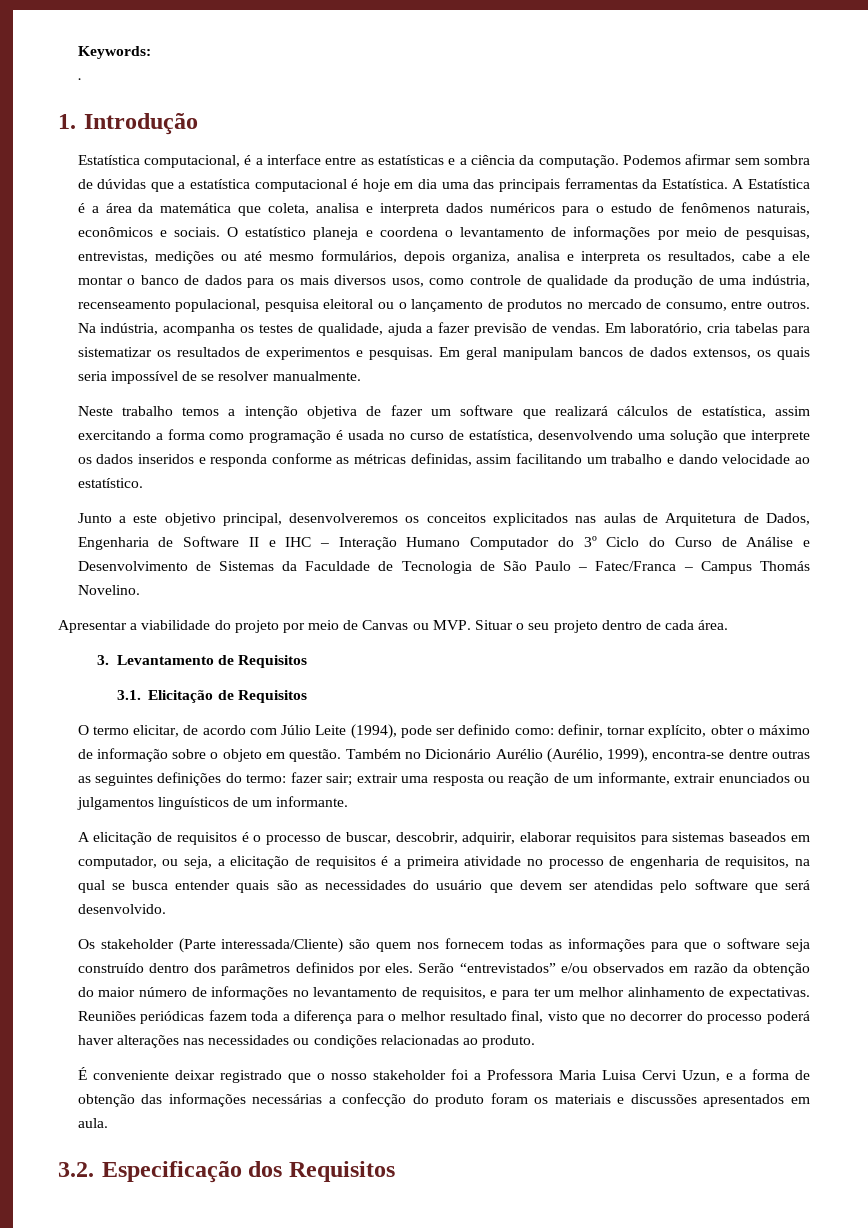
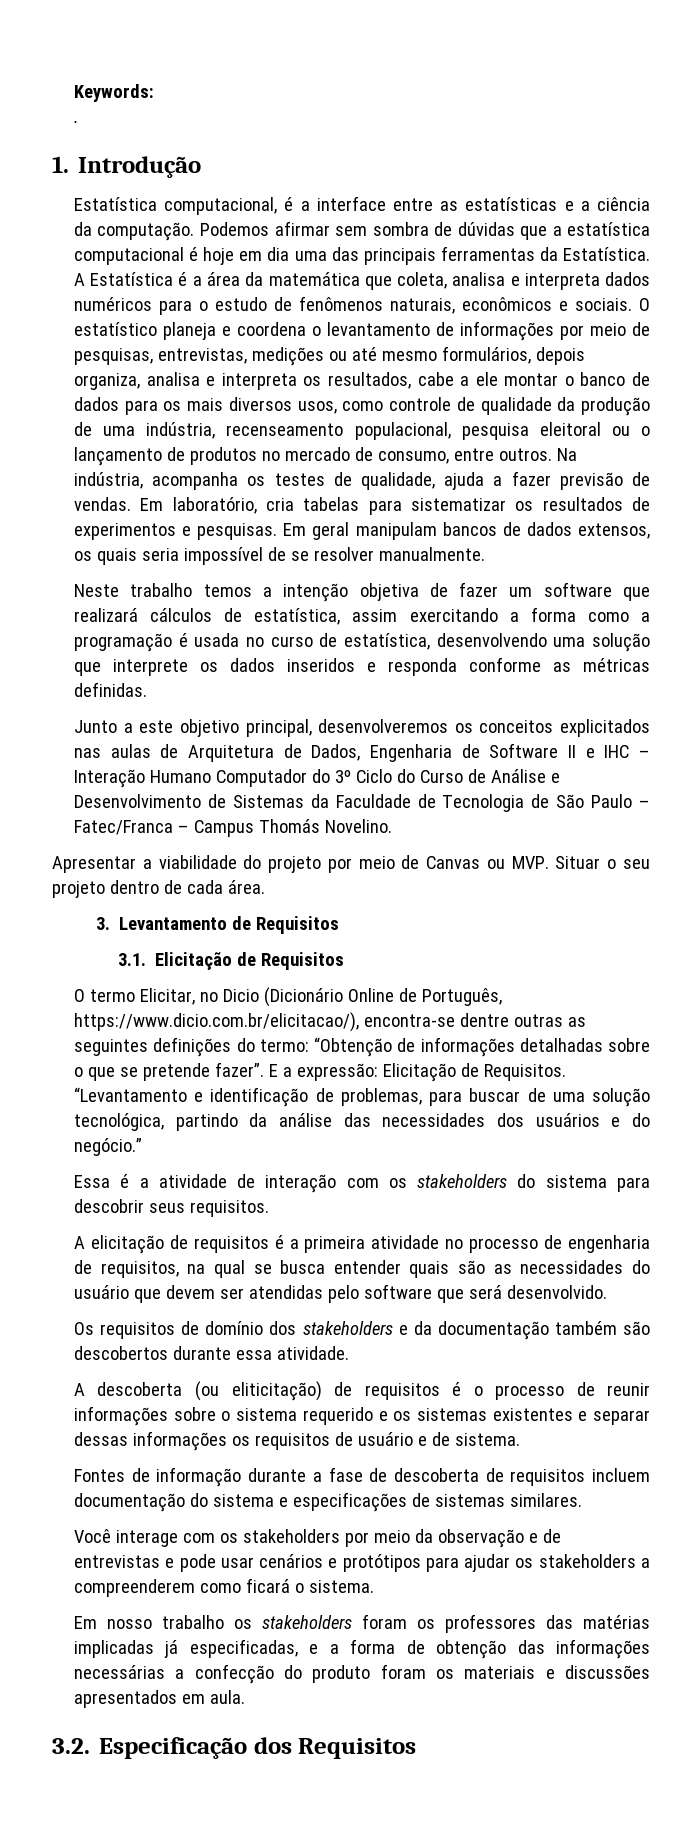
- Neste trabalho temos a intenção objetiva de fazer um software que realizará cálculos de estatística, assim exercitando a forma como programação é usada no curso de estatística, desenvolvendo uma solução que interprete os dados inseridos e responda conforme as métricas definidas, assim facilitando um trabalho e dando velocidade ao estatístico.
+ Neste trabalho temos a intenção objetiva de fazer um software que realizará cálculos de estatística, assim exercitando a forma como a programação é usada no curso de estatística, desenvolvendo uma solução que interprete os dados inseridos e responda conforme as métricas definidas.
- O termo elicitar, de acordo com Júlio Leite (1994), pode ser definido como: definir, tornar explícito, obter o máximo de informação sobre o objeto em questão. Também no Dicionário Aurélio (Aurélio, 1999), encontra-se dentre outras as seguintes definições do termo: fazer sair; extrair uma resposta ou reação de um informante, extrair enunciados ou julgamentos linguísticos de um informante.
+ O termo Elicitar, no Dicio (Dicionário Online de Português, https://www.dicio.com.br/elicitacao/), encontra-se dentre outras as seguintes definições do termo: “Obtenção de informações detalhadas sobre o que se pretende fazer”. E a expressão: Elicitação de Requisitos. “Levantamento e identificação de problemas, para buscar de uma solução tecnológica, partindo da análise das necessidades dos usuários e do negócio.”
+ Essa é a atividade de interação com os stakeholders do sistema para descobrir seus requisitos.
- A elicitação de requisitos é o processo de buscar, descobrir, adquirir, elaborar requisitos para sistemas baseados em computador, ou seja, a elicitação de requisitos é a primeira atividade no processo de engenharia de requisitos, na qual se busca entender quais são as necessidades do usuário que devem ser atendidas pelo software que será desenvolvido.
+ A elicitação de requisitos é a primeira atividade no processo de engenharia de requisitos, na qual se busca entender quais são as necessidades do usuário que devem ser atendidas pelo software que será desenvolvido.
- Os stakeholder (Parte interessada/Cliente) são quem nos fornecem todas as informações para que o software seja construído dentro dos parâmetros definidos por eles. Serão “entrevistados” e/ou observados em razão da obtenção do maior número de informações no levantamento de requisitos, e para ter um melhor alinhamento de expectativas. Reuniões periódicas fazem toda a diferença para o melhor resultado final, visto que no decorrer do processo poderá haver alterações nas necessidades ou condições relacionadas ao produto.
- É conveniente deixar registrado que o nosso stakeholder foi a Professora Maria Luisa Cervi Uzun, e a forma de obtenção das informações necessárias a confecção do produto foram os materiais e discussões apresentados em aula.
+ Os requisitos de domínio dos stakeholders e da documentação também são descobertos durante essa atividade.
+ A descoberta (ou eliticitação) de requisitos é o processo de reunir informações sobre o sistema requerido e os sistemas existentes e separar dessas informações os requisitos de usuário e de sistema.
+ Fontes de informação durante a fase de descoberta de requisitos incluem documentação do sistema e especificações de sistemas similares.
+ Você interage com os stakeholders por meio da observação e de entrevistas e pode usar cenários e protótipos para ajudar os stakeholders a compreenderem como ficará o sistema.
+ Em nosso trabalho os stakeholders foram os professores das matérias implicadas já especificadas, e a forma de obtenção das informações necessárias a confecção do produto foram os materiais e discussões apresentados em aula.

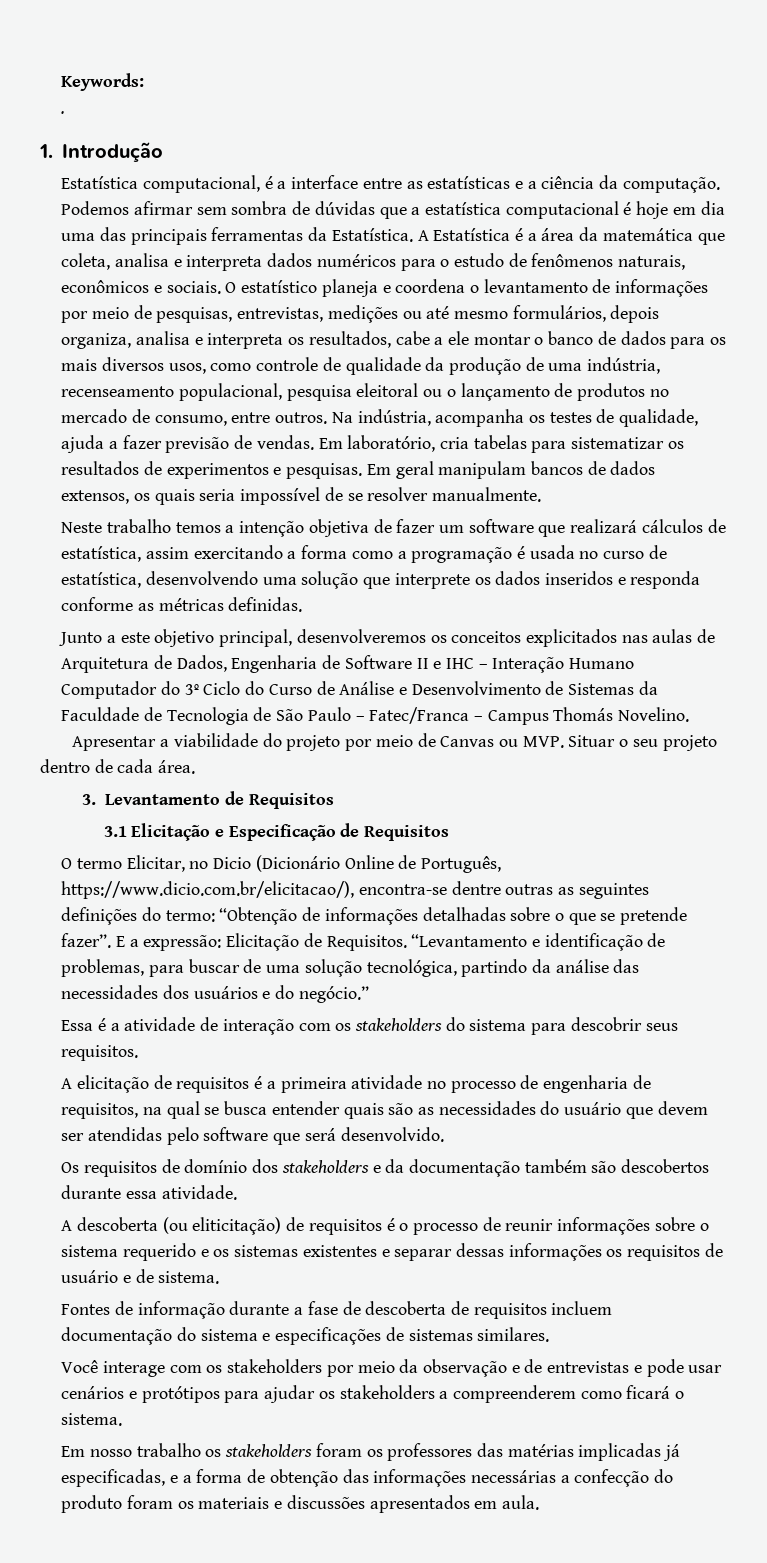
- 3.1. Elicitação de Requisitos
+ 3.1 Elicitação e Especificação de Requisitos
- 3.2. Especificação dos Requisitos

